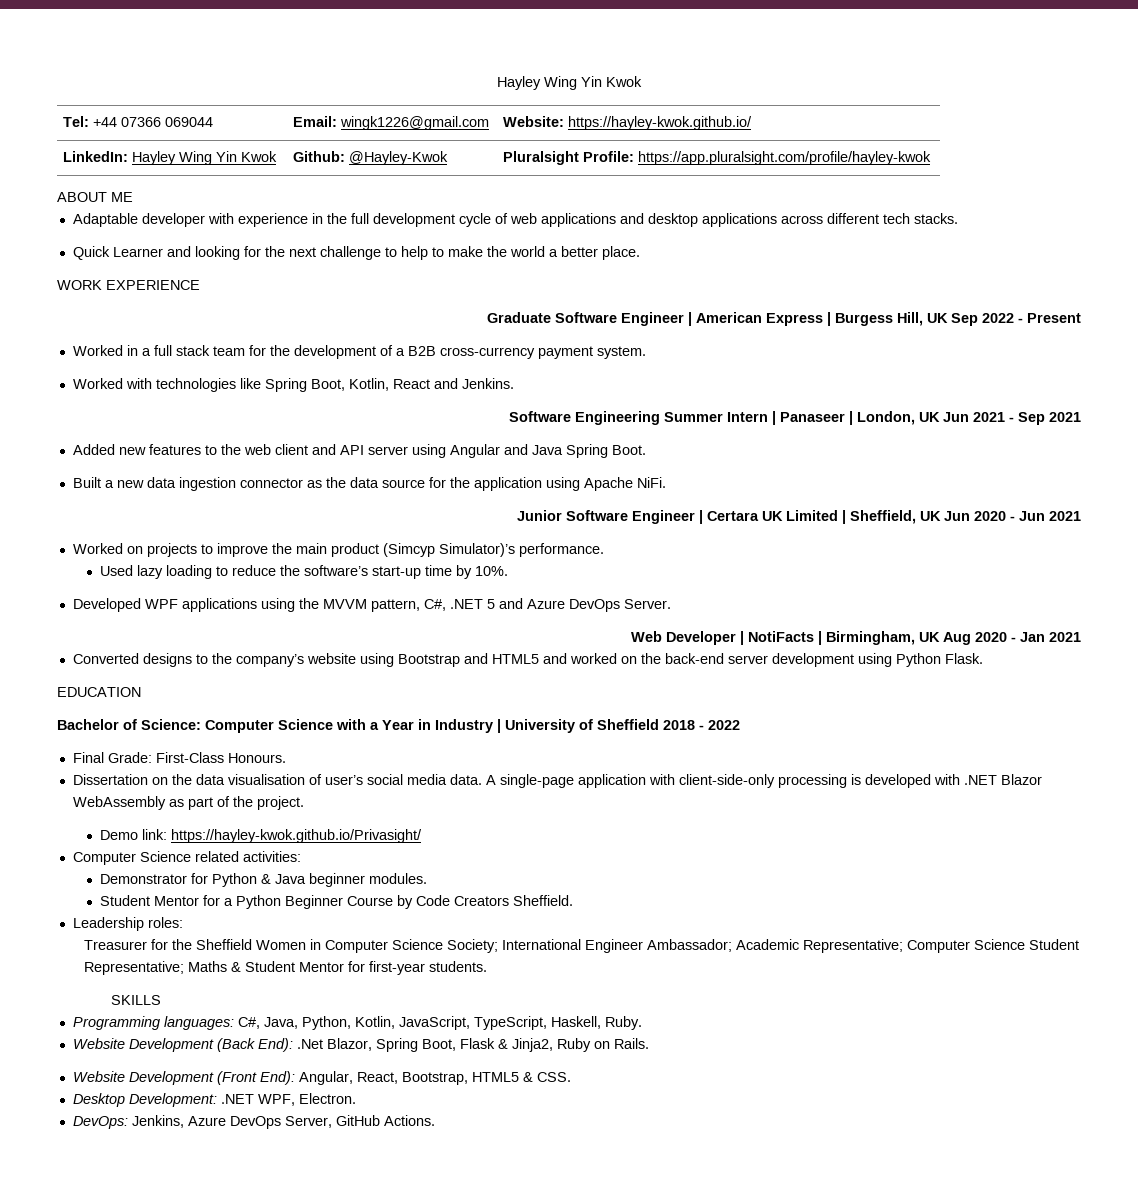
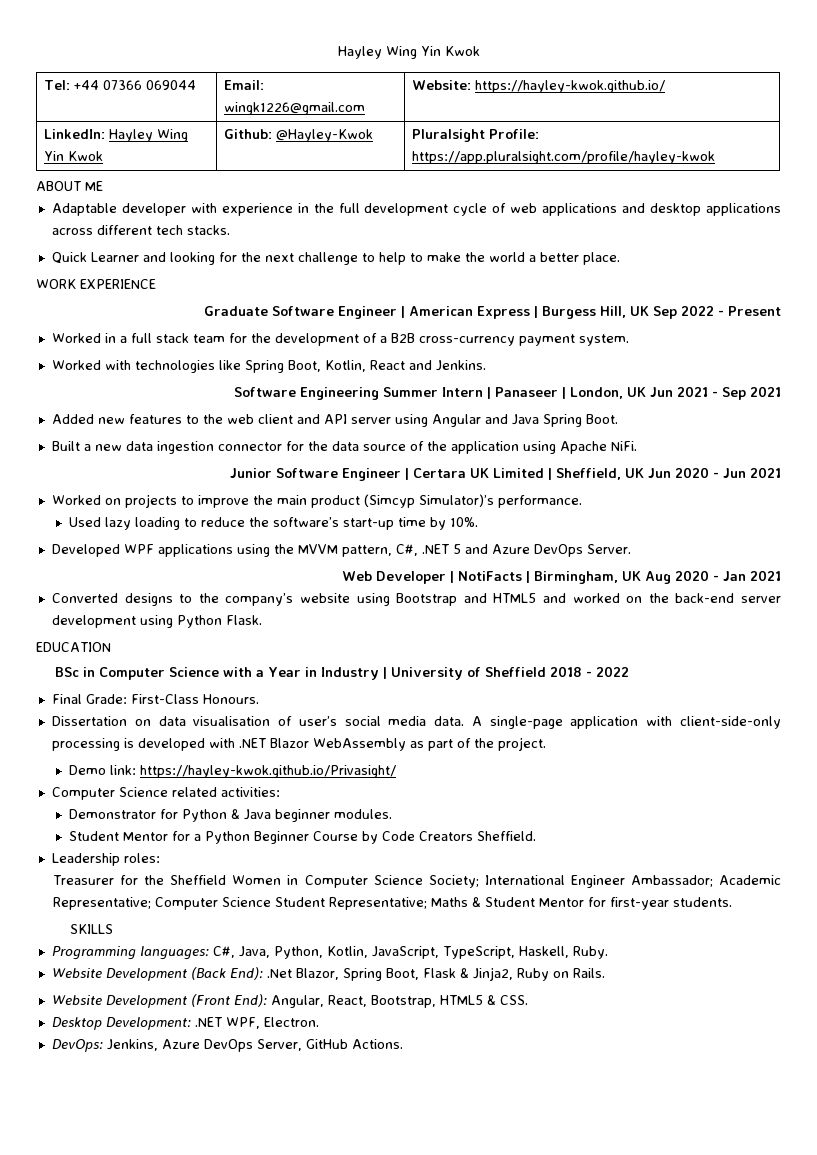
- Built a new data ingestion connector as the data source for the application using Apache NiFi.
+ Built a new data ingestion connector for the data source of the application using Apache NiFi.
- Bachelor of Science: Computer Science with a Year in Industry | University of Sheffield 2018 - 2022
+ BSc in Computer Science with a Year in Industry | University of Sheffield 2018 - 2022
- Dissertation on the data visualisation of user’s social media data.
+ Dissertation on data visualisation of user’s social media data.

